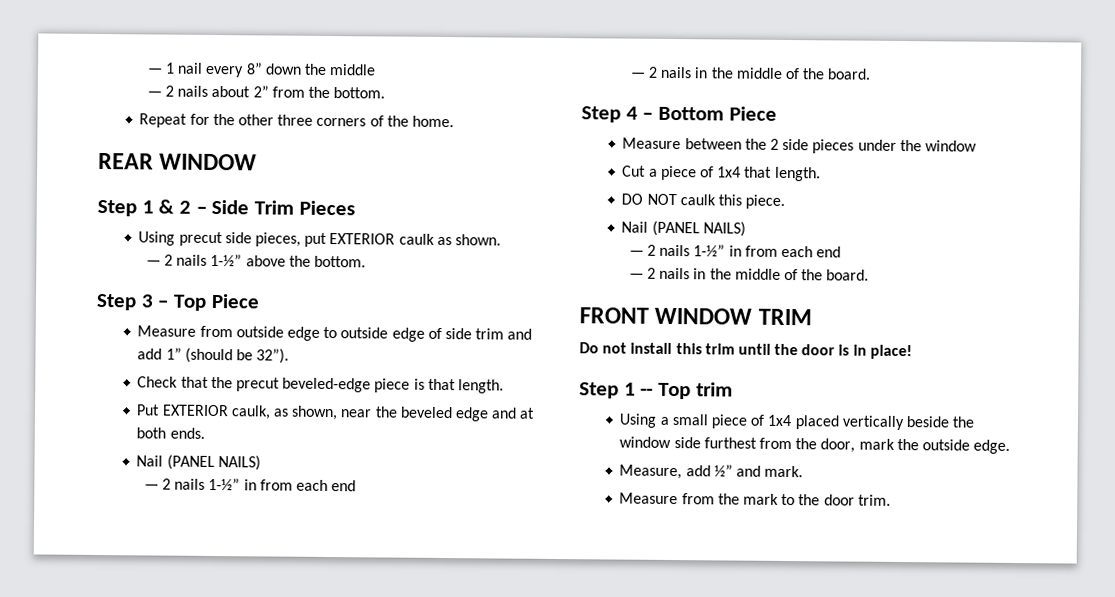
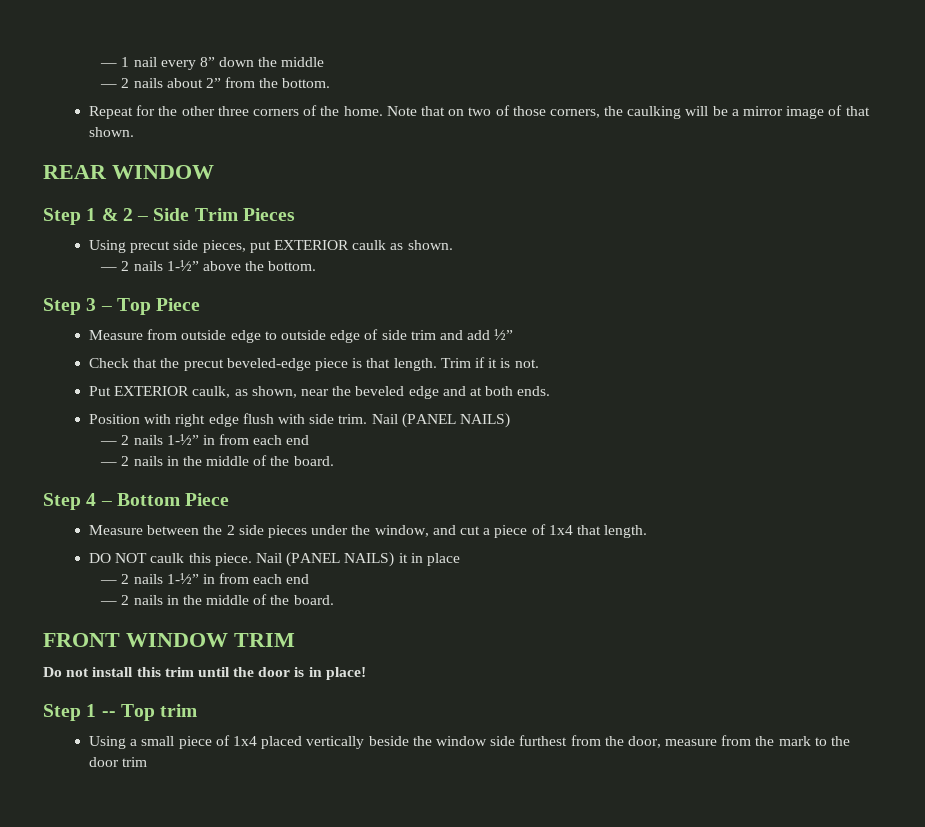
+ Note that on two of those corners, the caulking will be a mirror image of that shown.
- Measure from outside edge to outside edge of side trim and add 1ˮ (should be 32ˮ).
+ Measure from outside edge to outside edge of side trim and add ½ˮ
+ Trim if it is not.
+ Position with right edge flush with side trim.
- Measure between the 2 side pieces under the window
- Cut a piece of 1x4 that length.
+ Measure between the 2 side pieces under the window, and cut a piece of 1x4 that length.
- DO NOT caulk this piece.
- Nail (PANEL NAILS)
+ DO NOT caulk this piece. Nail (PANEL NAILS) it in place
- Using a small piece of 1x4 placed vertically beside the window side furthest from the door, mark the outside edge.
- Measure, add ½” and mark.
- Measure from the mark to the door trim.
+ Using a small piece of 1x4 placed vertically beside the window side furthest from the door, measure from the mark to the door trim

